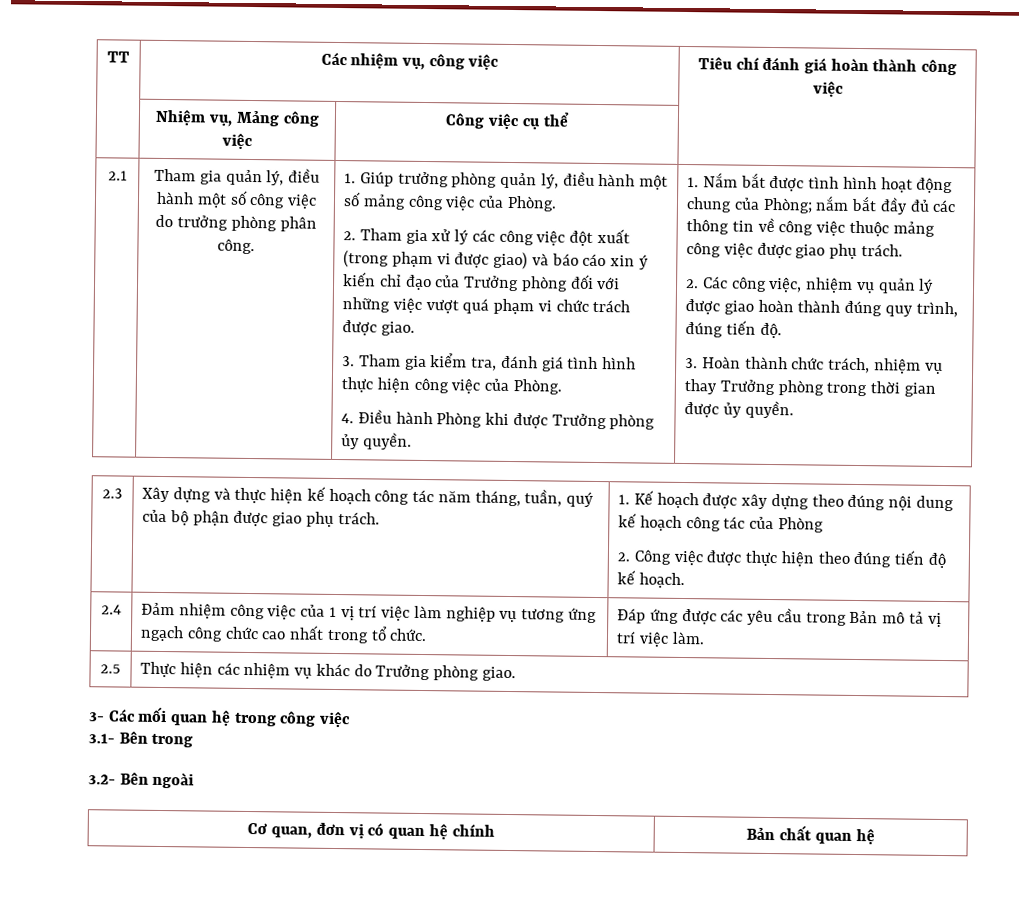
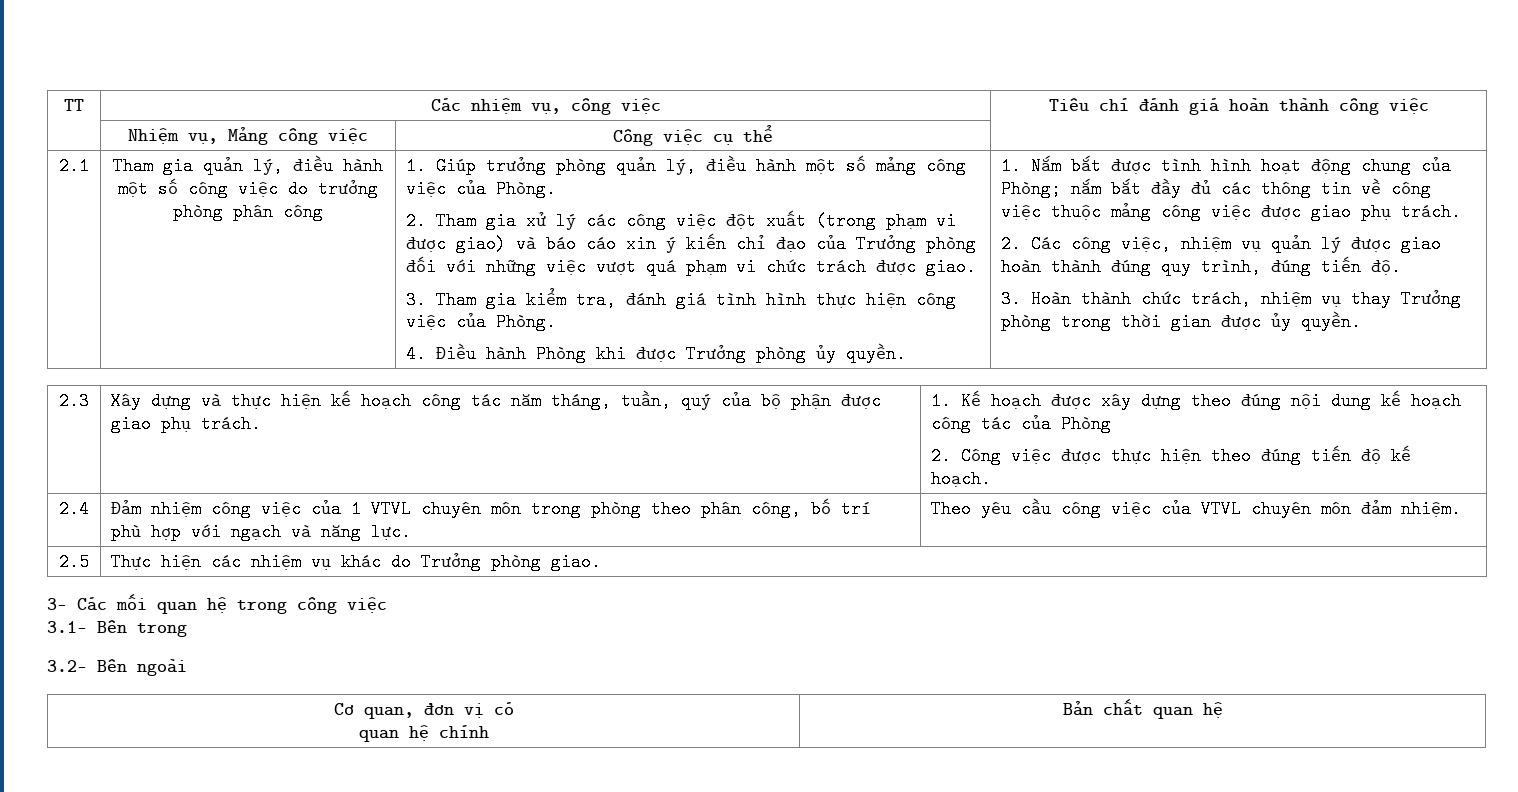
- Tham gia quản lý, điều hành một số công việc do trưởng phòng phân công.
+ Tham gia quản lý, điều hành một số công việc do trưởng phòng phân công
- 2.4 | Đảm nhiệm công việc của 1 vị trí việc làm nghiệp vụ tương ứng ngạch công chức cao nhất trong tổ chức. | Đáp ứng được các yêu cầu trong Bản mô tả vị trí việc làm.
+ 2.4 | Đảm nhiệm công việc của 1 VTVL chuyên môn trong phòng theo phân công, bố trí phù hợp với ngạch và năng lực. | Theo yêu cầu công việc của VTVL chuyên môn đảm nhiệm.
- Cơ quan, đơn vị có quan hệ chính | Bản chất quan hệ
+ Cơ quan, đơn vị có
+ quan hệ chính | Bản chất quan hệ

